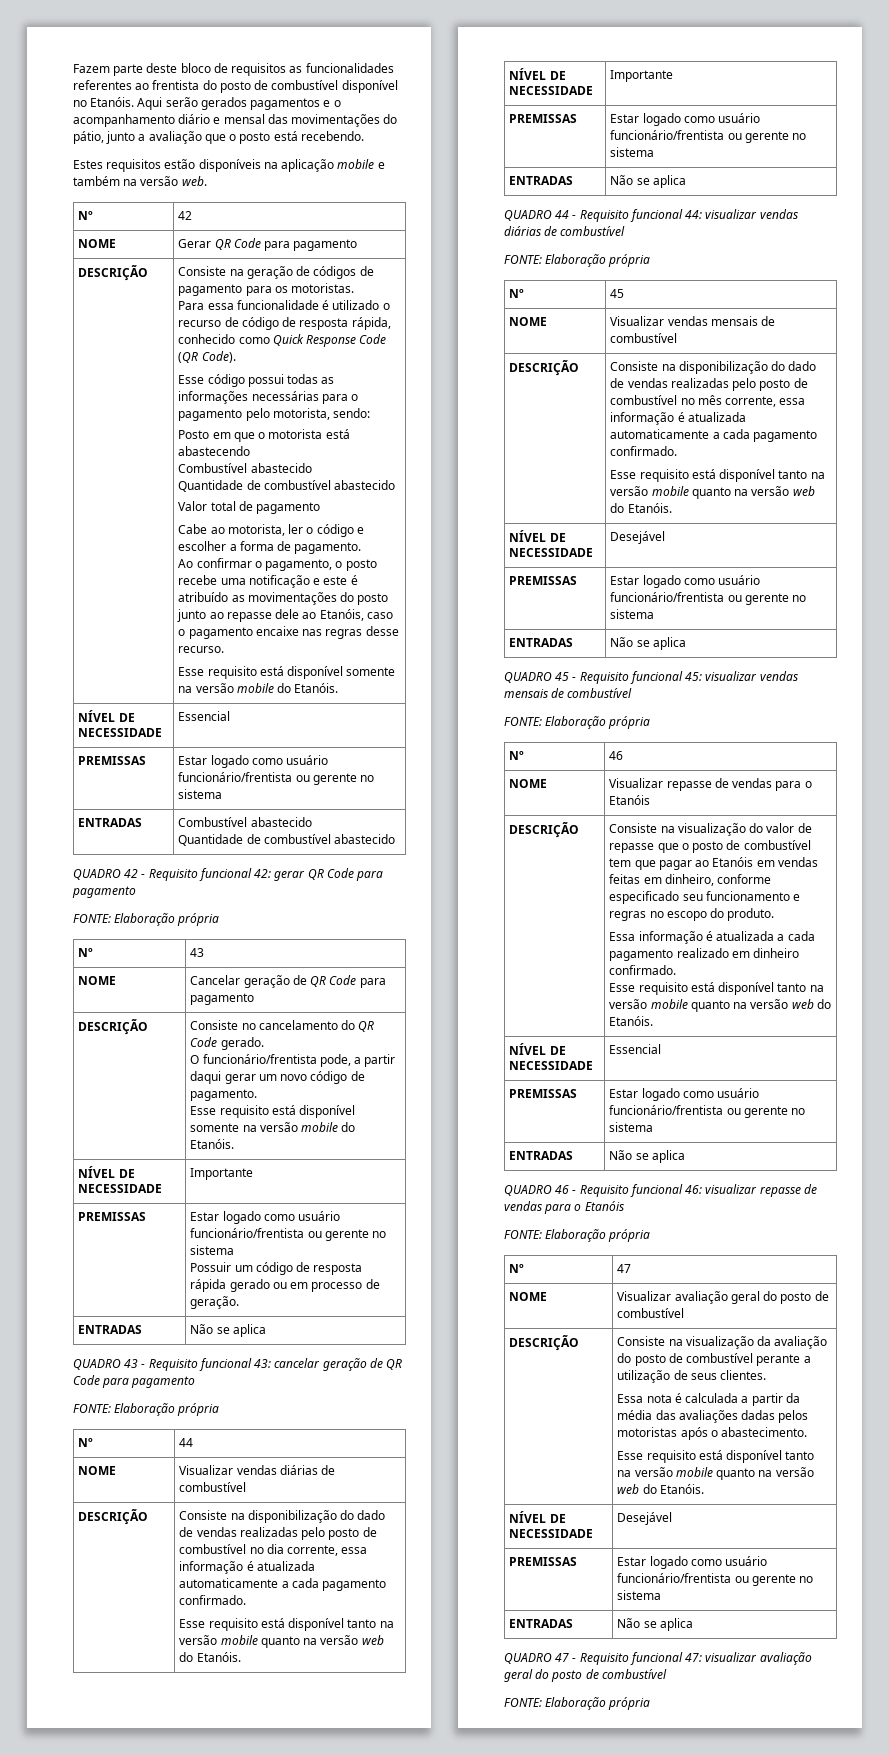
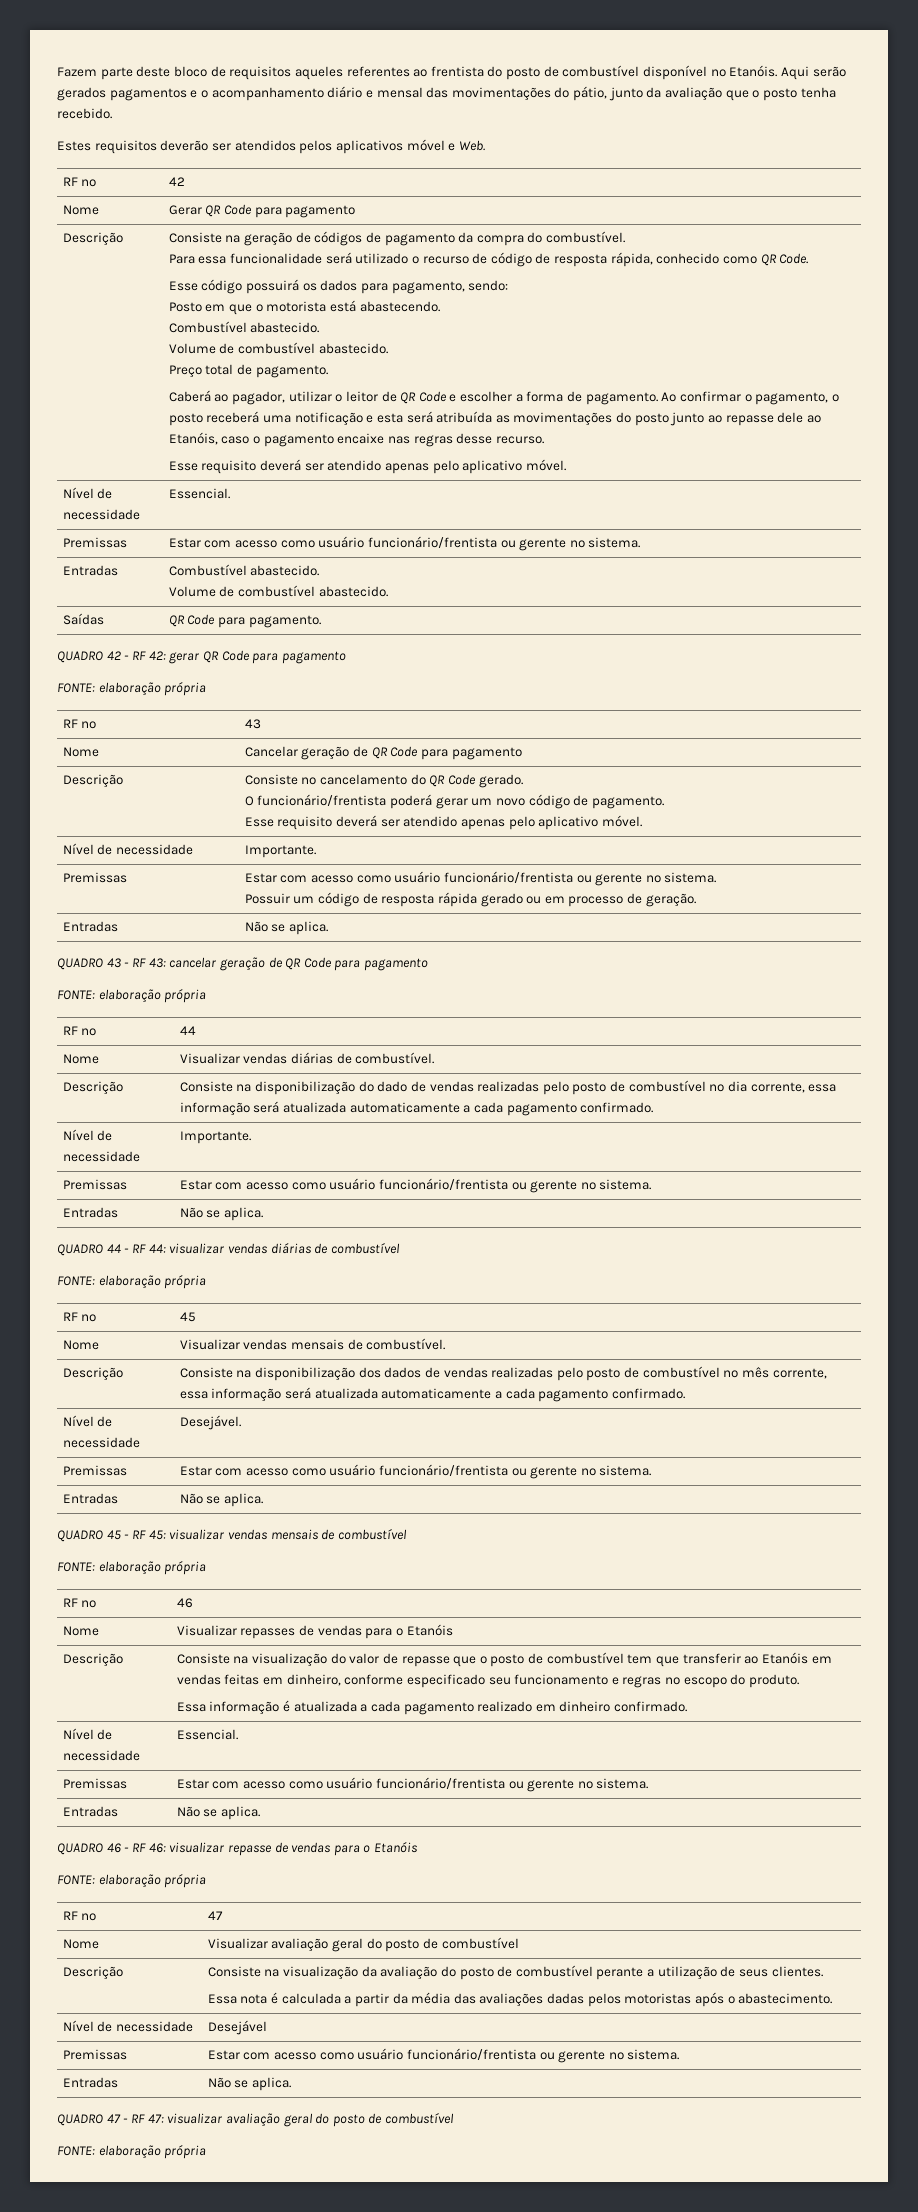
- Fazem parte deste bloco de requisitos as funcionalidades referentes ao frentista do posto de combustível disponível no Etanóis.
+ Fazem parte deste bloco de requisitos aqueles referentes ao frentista do posto de combustível disponível no Etanóis.
- Aqui serão gerados pagamentos e o acompanhamento diário e mensal das movimentações do pátio, junto a avaliação que o posto está recebendo.
+ Aqui serão gerados pagamentos e o acompanhamento diário e mensal das movimentações do pátio, junto da avaliação que o posto tenha recebido.
- Estes requisitos estão disponíveis na aplicação mobile e também na versão web.
- Nº | 42
+ Estes requisitos deverão ser atendidos pelos aplicativos móvel e Web.
+ RF nº | 42
- NOME | Gerar QR Code para pagamento
- DESCRIÇÃO
+ Nome | Gerar QR Code para pagamento
+ Descrição
- Consiste na geração de códigos de pagamento para os motoristas.
+ Consiste na geração de códigos de pagamento da compra do combustível.
- Para essa funcionalidade é utilizado o recurso de código de resposta rápida, conhecido como Quick Response Code (QR Code).
- Esse código possui todas as informações necessárias para o pagamento pelo motorista, sendo:
+ Para essa funcionalidade será utilizado o recurso de código de resposta rápida, conhecido como QR Code.
+ Esse código possuirá os dados para pagamento, sendo:
- Posto em que o motorista está abastecendo
- Combustível abastecido
- Quantidade de combustível abastecido
- Valor total de pagamento
- Cabe ao motorista, ler o código e escolher a forma de pagamento.
- Ao confirmar o pagamento, o posto recebe uma notificação e este é atribuído as movimentações do posto junto ao repasse dele ao Etanóis, caso o pagamento encaixe nas regras desse recurso.
- Esse requisito está disponível somente na versão mobile do Etanóis.
- NÍVEL DE NECESSIDADE | Essencial
- PREMISSAS | Estar logado como usuário funcionário/frentista ou gerente no sistema
- ENTRADAS | Combustível abastecido
- Quantidade de combustível abastecido
+ Posto em que o motorista está abastecendo.
+ Combustível abastecido.
+ Volume de combustível abastecido.
+ Preço total de pagamento.
+ Caberá ao pagador, utilizar o leitor de QR Code e escolher a forma de pagamento. Ao confirmar o pagamento, o posto receberá uma notificação e esta será atribuída as movimentações do posto junto ao repasse dele ao Etanóis, caso o pagamento encaixe nas regras desse recurso.
+ Esse requisito deverá ser atendido apenas pelo aplicativo móvel.
+ Nível de necessidade | Essencial.
+ Premissas | Estar com acesso como usuário funcionário/frentista ou gerente no sistema.
+ Entradas | Combustível abastecido.
+ Volume de combustível abastecido.
+ Saídas | QR Code para pagamento.
- QUADRO 42 - Requisito funcional 42: gerar QR Code para pagamento
- FONTE: Elaboração própria
- Nº | 43
+ QUADRO 42 - RF 42: gerar QR Code para pagamento
+ FONTE: elaboração própria
+ RF nº | 43
- NOME | Cancelar geração de QR Code para pagamento
+ Nome | Cancelar geração de QR Code para pagamento
- DESCRIÇÃO | Consiste no cancelamento do QR Code gerado.
- O funcionário/frentista pode, a partir daqui gerar um novo código de pagamento.
- Esse requisito está disponível somente na versão mobile do Etanóis.
- NÍVEL DE NECESSIDADE | Importante
- PREMISSAS | Estar logado como usuário funcionário/frentista ou gerente no sistema
+ Descrição | Consiste no cancelamento do QR Code gerado.
+ O funcionário/frentista poderá gerar um novo código de pagamento.
+ Esse requisito deverá ser atendido apenas pelo aplicativo móvel.
+ Nível de necessidade | Importante.
+ Premissas | Estar com acesso como usuário funcionário/frentista ou gerente no sistema.
  Possuir um código de resposta rápida gerado ou em processo de geração.
- ENTRADAS | Não se aplica
+ Entradas | Não se aplica.
- QUADRO 43 - Requisito funcional 43: cancelar geração de QR Code para pagamento
- FONTE: Elaboração própria
- Nº | 44
+ QUADRO 43 - RF 43: cancelar geração de QR Code para pagamento
+ FONTE: elaboração própria
+ RF nº | 44
- NOME | Visualizar vendas diárias de combustível
- DESCRIÇÃO | Consiste na disponibilização do dado de vendas realizadas pelo posto de combustível no dia corrente, essa informação é atualizada automaticamente a cada pagamento confirmado.
- Esse requisito está disponível tanto na versão mobile quanto na versão web do Etanóis.
- NÍVEL DE NECESSIDADE | Importante
- PREMISSAS | Estar logado como usuário funcionário/frentista ou gerente no sistema
- ENTRADAS | Não se aplica
+ Nome | Visualizar vendas diárias de combustível.
+ Descrição | Consiste na disponibilização do dado de vendas realizadas pelo posto de combustível no dia corrente, essa informação será atualizada automaticamente a cada pagamento confirmado.
+ Nível de necessidade | Importante.
+ Premissas | Estar com acesso como usuário funcionário/frentista ou gerente no sistema.
+ Entradas | Não se aplica.
- QUADRO 44 - Requisito funcional 44: visualizar vendas diárias de combustível
- FONTE: Elaboração própria
- Nº | 45
+ QUADRO 44 - RF 44: visualizar vendas diárias de combustível
+ FONTE: elaboração própria
+ RF nº | 45
- NOME | Visualizar vendas mensais de combustível
- DESCRIÇÃO | Consiste na disponibilização do dado de vendas realizadas pelo posto de combustível no mês corrente, essa informação é atualizada automaticamente a cada pagamento confirmado.
- Esse requisito está disponível tanto na versão mobile quanto na versão web do Etanóis.
- NÍVEL DE NECESSIDADE | Desejável
- PREMISSAS | Estar logado como usuário funcionário/frentista ou gerente no sistema
- ENTRADAS | Não se aplica
+ Nome | Visualizar vendas mensais de combustível.
+ Descrição | Consiste na disponibilização dos dados de vendas realizadas pelo posto de combustível no mês corrente, essa informação será atualizada automaticamente a cada pagamento confirmado.
+ Nível de necessidade | Desejável.
+ Premissas | Estar com acesso como usuário funcionário/frentista ou gerente no sistema.
+ Entradas | Não se aplica.
- QUADRO 45 - Requisito funcional 45: visualizar vendas mensais de combustível
- FONTE: Elaboração própria
- Nº | 46
+ QUADRO 45 - RF 45: visualizar vendas mensais de combustível
+ FONTE: elaboração própria
+ RF nº | 46
- NOME | Visualizar repasse de vendas para o Etanóis
- DESCRIÇÃO
+ Nome | Visualizar repasses de vendas para o Etanóis
+ Descrição
- Consiste na visualização do valor de repasse que o posto de combustível tem que pagar ao Etanóis em vendas feitas em dinheiro, conforme especificado seu funcionamento e regras no escopo do produto.
+ Consiste na visualização do valor de repasse que o posto de combustível tem que transferir ao Etanóis em vendas feitas em dinheiro, conforme especificado seu funcionamento e regras no escopo do produto.
  Essa informação é atualizada a cada pagamento realizado em dinheiro confirmado.
- Esse requisito está disponível tanto na versão mobile quanto na versão web do Etanóis.
- NÍVEL DE NECESSIDADE | Essencial
- PREMISSAS | Estar logado como usuário funcionário/frentista ou gerente no sistema
- ENTRADAS | Não se aplica
+ Nível de necessidade | Essencial.
+ Premissas | Estar com acesso como usuário funcionário/frentista ou gerente no sistema.
+ Entradas | Não se aplica.
- QUADRO 46 - Requisito funcional 46: visualizar repasse de vendas para o Etanóis
- FONTE: Elaboração própria
- Nº | 47
+ QUADRO 46 - RF 46: visualizar repasse de vendas para o Etanóis
+ FONTE: elaboração própria
+ RF nº | 47
- NOME | Visualizar avaliação geral do posto de combustível
- DESCRIÇÃO
+ Nome | Visualizar avaliação geral do posto de combustível
+ Descrição
  Essa nota é calculada a partir da média das avaliações dadas pelos motoristas após o abastecimento.
- Esse requisito está disponível tanto na versão mobile quanto na versão web do Etanóis.
- NÍVEL DE NECESSIDADE | Desejável
- PREMISSAS | Estar logado como usuário funcionário/frentista ou gerente no sistema
- ENTRADAS | Não se aplica
+ Nível de necessidade | Desejável
+ Premissas | Estar com acesso como usuário funcionário/frentista ou gerente no sistema.
+ Entradas | Não se aplica.
- QUADRO 47 - Requisito funcional 47: visualizar avaliação geral do posto de combustível
- FONTE: Elaboração própria
+ QUADRO 47 - RF 47: visualizar avaliação geral do posto de combustível
+ FONTE: elaboração própria

